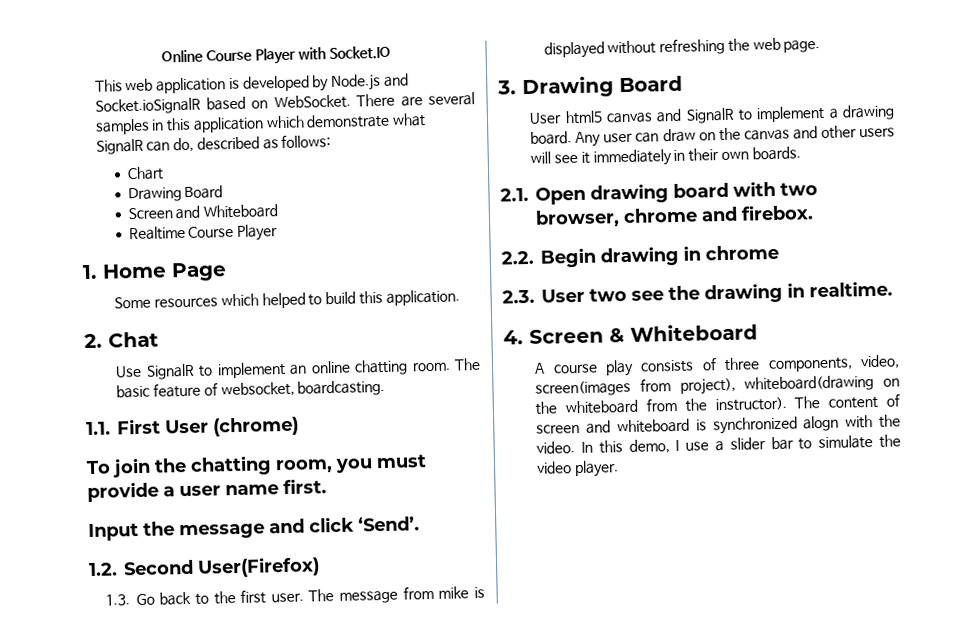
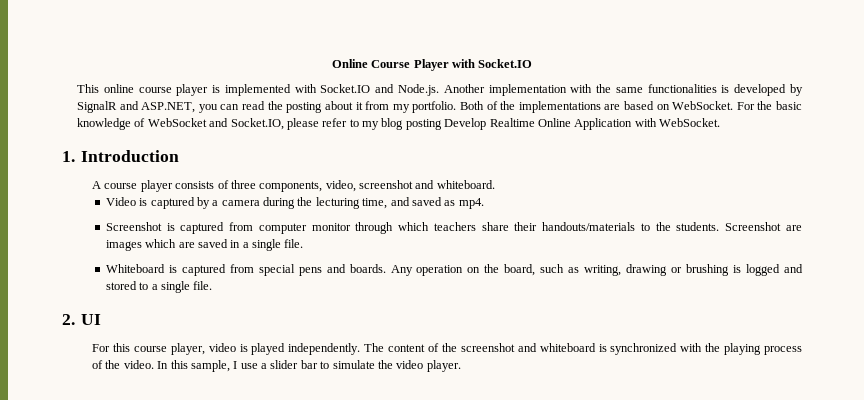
- This web application is developed by Node.js and Socket.ioSignalR based on WebSocket. There are several samples in this application which demonstrate what SignalR can do, described as follows:
- Chart
- Drawing Board
- Screen and Whiteboard
- Realtime Course Player
- 1. Home Page
- Some resources which helped to build this application.
- 2. Chat
- Use SignalR to implement an online chatting room. The basic feature of websocket, boardcasting.
- 1.1. First User (chrome)
- To join the chatting room, you must provide a user name first.
- Input the message and click ‘Send’.
- 1.2. Second User(Firefox)
- 1.3. Go back to the first user. The message from mike is displayed without refreshing the web page.
- 3. Drawing Board
- User html5 canvas and SignalR to implement a drawing board. Any user can draw on the canvas and other users will see it immediately in their own boards.
- 2.1. Open drawing board with two browser, chrome and firebox.
- 2.2. Begin drawing in chrome
- 2.3. User two see the drawing in realtime.
- 4. Screen & Whiteboard
+ This online course player is implemented with Socket.IO and Node.js. Another implementation with the same functionalities is developed by SignalR and ASP.NET, you can read the posting about it from my portfolio. Both of the implementations are based on WebSocket. For the basic knowledge of WebSocket and Socket.IO, please refer to my blog posting Develop Realtime Online Application with WebSocket.
+ 1. Introduction
- A course play consists of three components, video, screen(images from project), whiteboard(drawing on the whiteboard from the instructor).
+ A course player consists of three components, video, screenshot and whiteboard.
+ Video is captured by a camera during the lecturing time, and saved as mp4.
+ Screenshot is captured from computer monitor through which teachers share their handouts/materials to the students. Screenshot are images which are saved in a single file.
+ Whiteboard is captured from special pens and boards. Any operation on the board, such as writing, drawing or brushing is logged and stored to a single file.
+ 2. UI
+ For this course player, video is played independently.
- The content of screen and whiteboard is synchronized alogn with the video.
+ The content of the screenshot and whiteboard is synchronized with the playing process of the video.
- In this demo, I use a slider bar to simulate the video player.
+ In this sample, I use a slider bar to simulate the video player.

